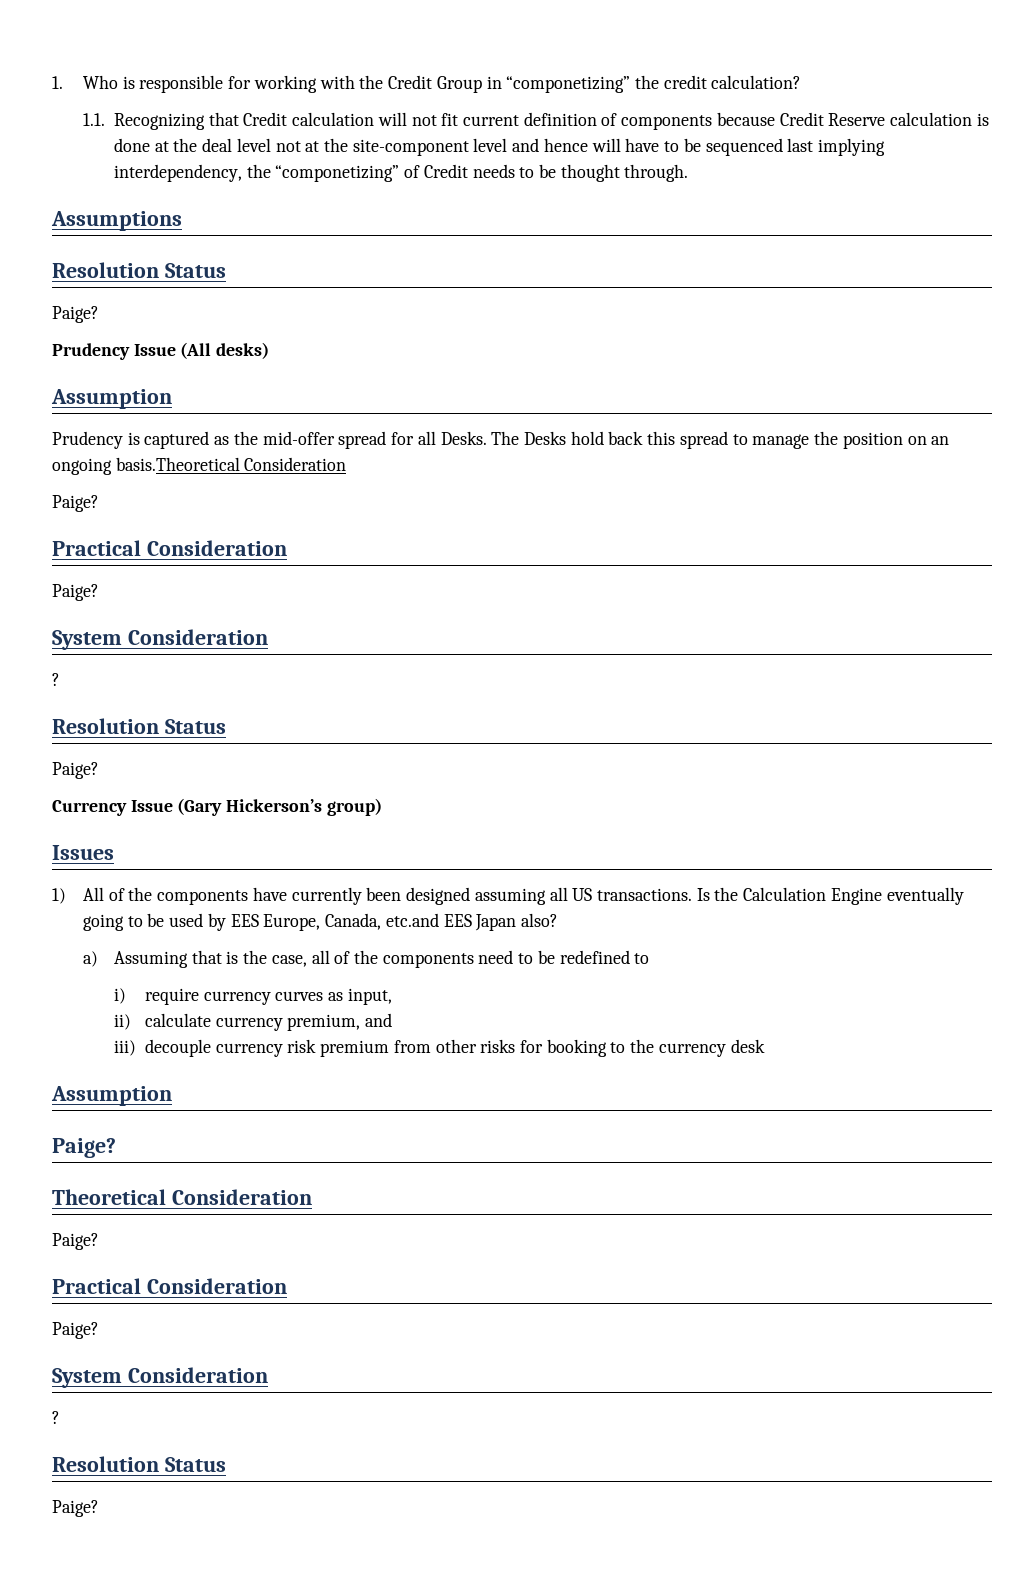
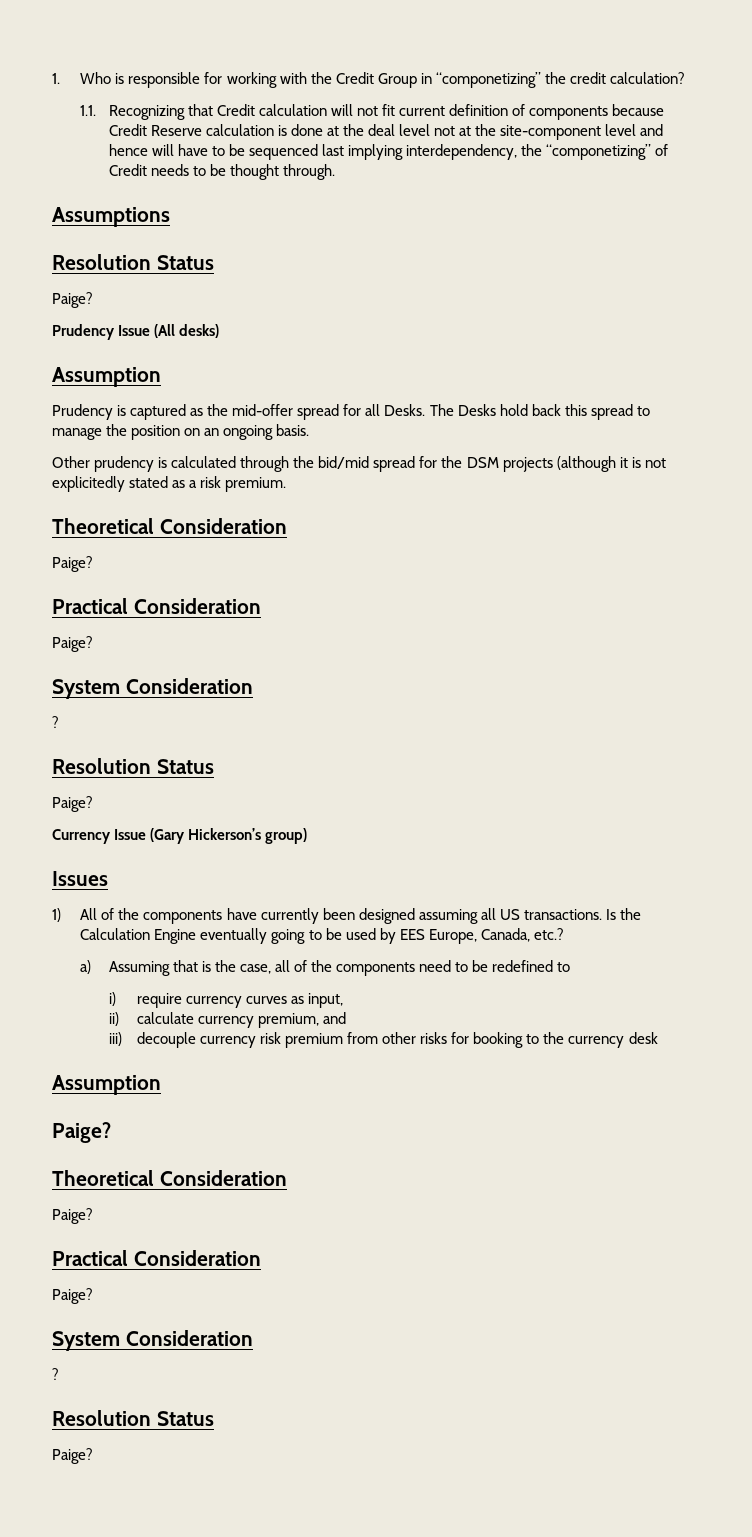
- The Desks hold back this spread to manage the position on an ongoing basis.Theoretical Consideration
+ The Desks hold back this spread to manage the position on an ongoing basis.
+ Other prudency is calculated through the bid/mid spread for the DSM projects (although it is not explicitedly stated as a risk premium.
+ Theoretical Consideration
- Is the Calculation Engine eventually going to be used by EES Europe, Canada, etc.and EES Japan also?
+ Is the Calculation Engine eventually going to be used by EES Europe, Canada, etc.?

